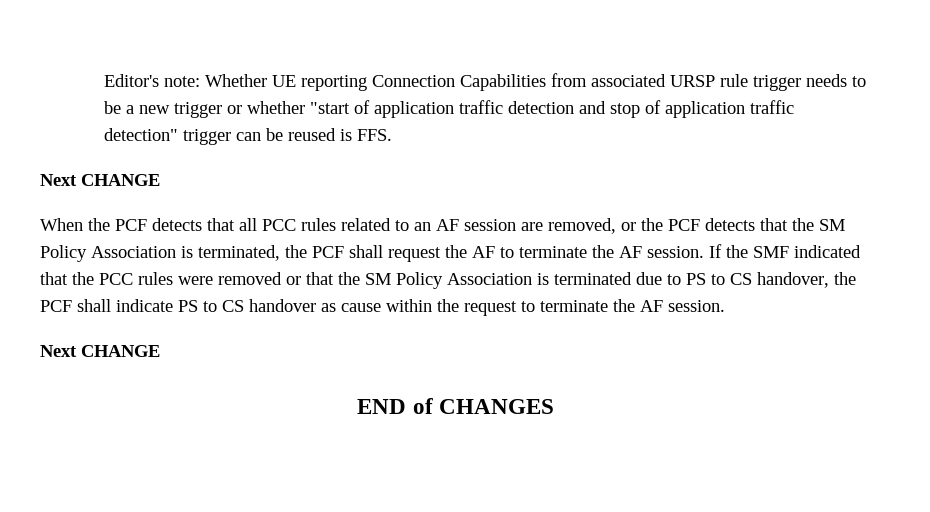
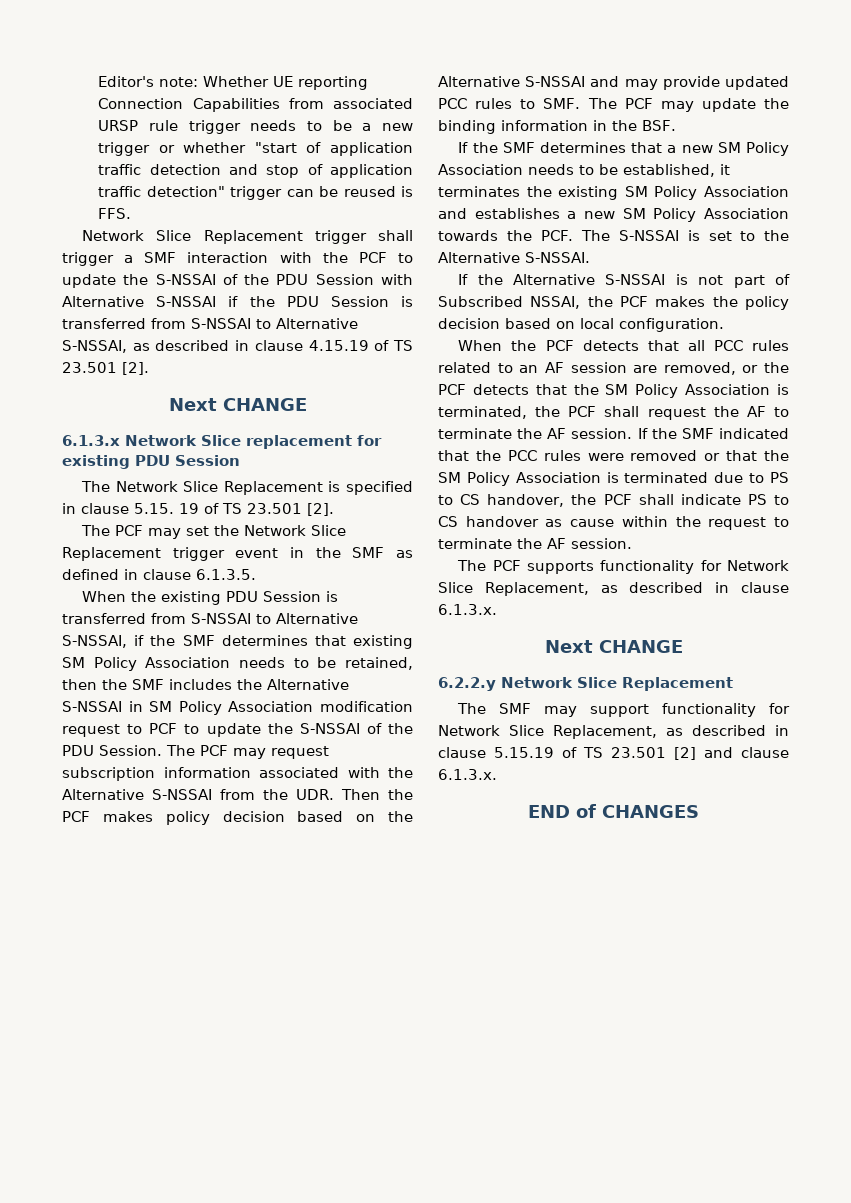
  Editor's note: Whether UE reporting Connection Capabilities from associated URSP rule trigger needs to be a new trigger or whether "start of application traffic detection and stop of application traffic detection" trigger can be reused is FFS.
+ Network Slice Replacement trigger shall trigger a SMF interaction with the PCF to update the S-NSSAI of the PDU Session with Alternative S-NSSAI if the PDU Session is transferred from S-NSSAI to Alternative S-NSSAI, as described in clause 4.15.19 of TS 23.501 [2].
  Next CHANGE
+ 6.1.3.x Network Slice replacement for existing PDU Session
+ The Network Slice Replacement is specified in clause 5.15. 19 of TS 23.501 [2].
+ The PCF may set the Network Slice Replacement trigger event in the SMF as defined in clause 6.1.3.5.
+ When the existing PDU Session is transferred from S-NSSAI to Alternative S-NSSAI, if the SMF determines that existing SM Policy Association needs to be retained, then the SMF includes the Alternative S-NSSAI in SM Policy Association modification request to PCF to update the S-NSSAI of the PDU Session. The PCF may request subscription information associated with the Alternative S-NSSAI from the UDR. Then the PCF makes policy decision based on the Alternative S-NSSAI and may provide updated PCC rules to SMF. The PCF may update the binding information in the BSF.
+ If the SMF determines that a new SM Policy Association needs to be established, it terminates the existing SM Policy Association and establishes a new SM Policy Association towards the PCF. The S-NSSAI is set to the Alternative S-NSSAI.
+ If the Alternative S-NSSAI is not part of Subscribed NSSAI, the PCF makes the policy decision based on local configuration.
  If the SMF indicated that the PCC rules were removed or that the SM Policy Association is terminated due to PS to CS handover, the PCF shall indicate PS to CS handover as cause within the request to terminate the AF session.
+ The PCF supports functionality for Network Slice Replacement, as described in clause 6.1.3.x.
  Next CHANGE
+ 6.2.2.y Network Slice Replacement
+ The SMF may support functionality for Network Slice Replacement, as described in clause 5.15.19 of TS 23.501 [2] and clause 6.1.3.x.

